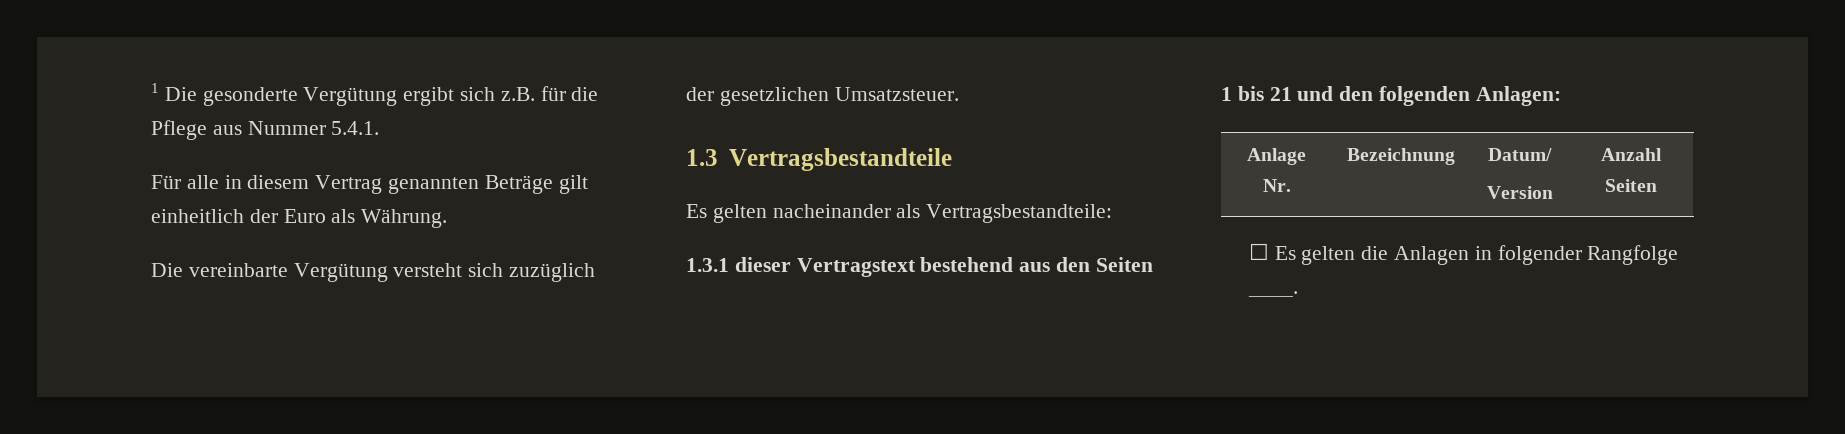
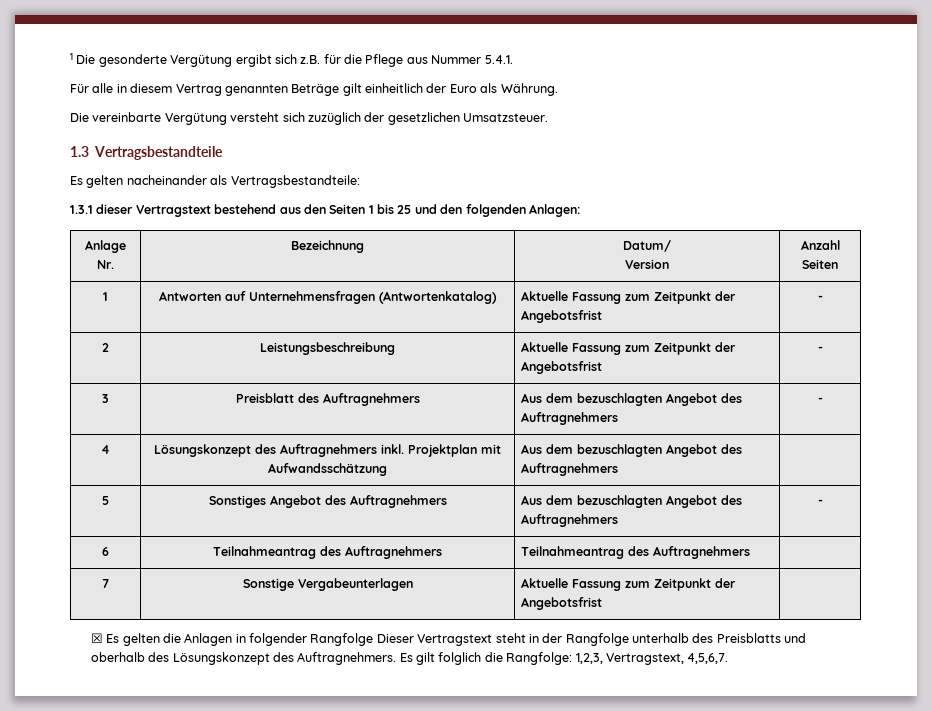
- 1.3.1 dieser Vertragstext bestehend aus den Seiten 1 bis 21 und den folgenden Anlagen:
+ 1.3.1 dieser Vertragstext bestehend aus den Seiten 1 bis 25 und den folgenden Anlagen:
- ☐ Es gelten die Anlagen in folgender Rangfolge ____.
+ 1 | Antworten auf Unternehmensfragen (Antwortenkatalog) | Aktuelle Fassung zum Zeitpunkt der Angebotsfrist | -
+ 2 | Leistungsbeschreibung | Aktuelle Fassung zum Zeitpunkt der Angebotsfrist | -
+ 3 | Preisblatt des Auftragnehmers | Aus dem bezuschlagten Angebot des Auftragnehmers | -
+ 4 | Lösungskonzept des Auftragnehmers inkl. Projektplan mit Aufwandsschätzung | Aus dem bezuschlagten Angebot des Auftragnehmers |
+ 5 | Sonstiges Angebot des Auftragnehmers | Aus dem bezuschlagten Angebot des Auftragnehmers | -
+ 6 | Teilnahmeantrag des Auftragnehmers | Teilnahmeantrag des Auftragnehmers |
+ 7 | Sonstige Vergabeunterlagen | Aktuelle Fassung zum Zeitpunkt der Angebotsfrist |
+ ☒ Es gelten die Anlagen in folgender Rangfolge Dieser Vertragstext steht in der Rangfolge unterhalb des Preisblatts und oberhalb des Lösungskonzept des Auftragnehmers. Es gilt folglich die Rangfolge: 1,2,3, Vertragstext, 4,5,6,7.

